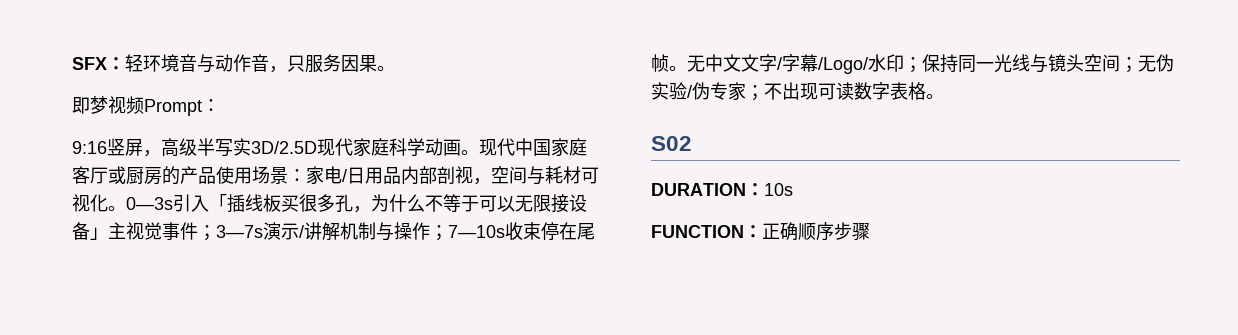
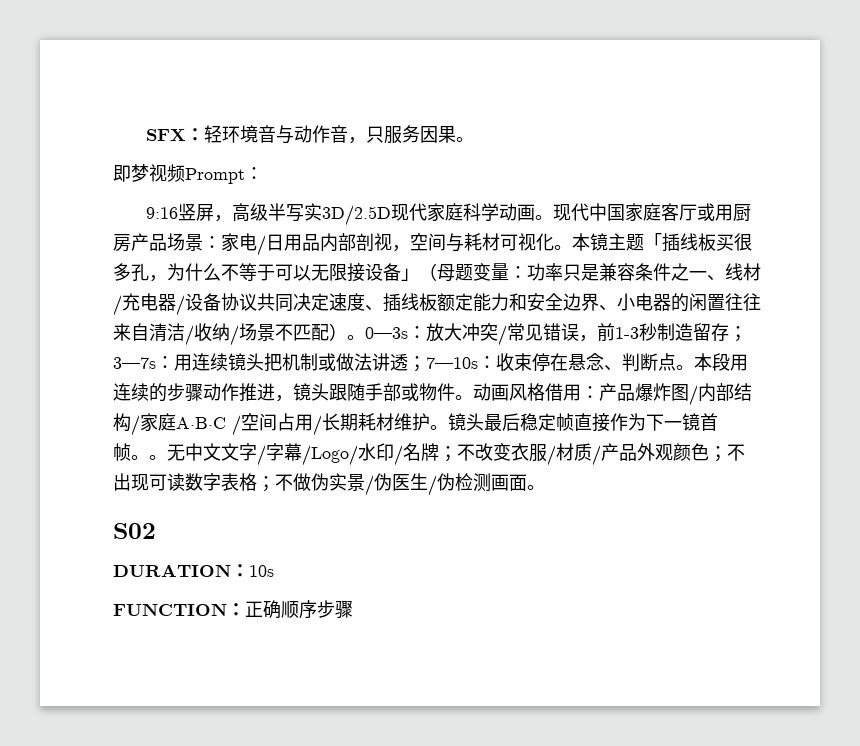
- 现代中国家庭客厅或厨房的产品使用场景：家电/日用品内部剖视，空间与耗材可视化。
+ 现代中国家庭客厅或用厨房产品场景：家电/日用品内部剖视，空间与耗材可视化。
- 0—3s引入「插线板买很多孔，为什么不等于可以无限接设备」主视觉事件；3—7s演示/讲解机制与操作；7—10s收束停在尾帧。
+ 本镜主题「插线板买很多孔，为什么不等于可以无限接设备」（母题变量：功率只是兼容条件之一、线材/充电器/设备协议共同决定速度、插线板额定能力和安全边界、小电器的闲置往往来自清洁/收纳/场景不匹配）。0—3s：放大冲突/常见错误，前1-3秒制造留存；3—7s：用连续镜头把机制或做法讲透；7—10s：收束停在悬念、判断点。本段用连续的步骤动作推进，镜头跟随手部或物件。动画风格借用：产品爆炸图/内部结构/家庭A·B·C /空间占用/长期耗材维护。镜头最后稳定帧直接作为下一镜首帧。。
- 无中文文字/字幕/Logo/水印；保持同一光线与镜头空间；无伪实验/伪专家；不出现可读数字表格。
+ 无中文文字/字幕/Logo/水印/名牌；不改变衣服/材质/产品外观颜色；不出现可读数字表格；不做伪实景/伪医生/伪检测画面。

